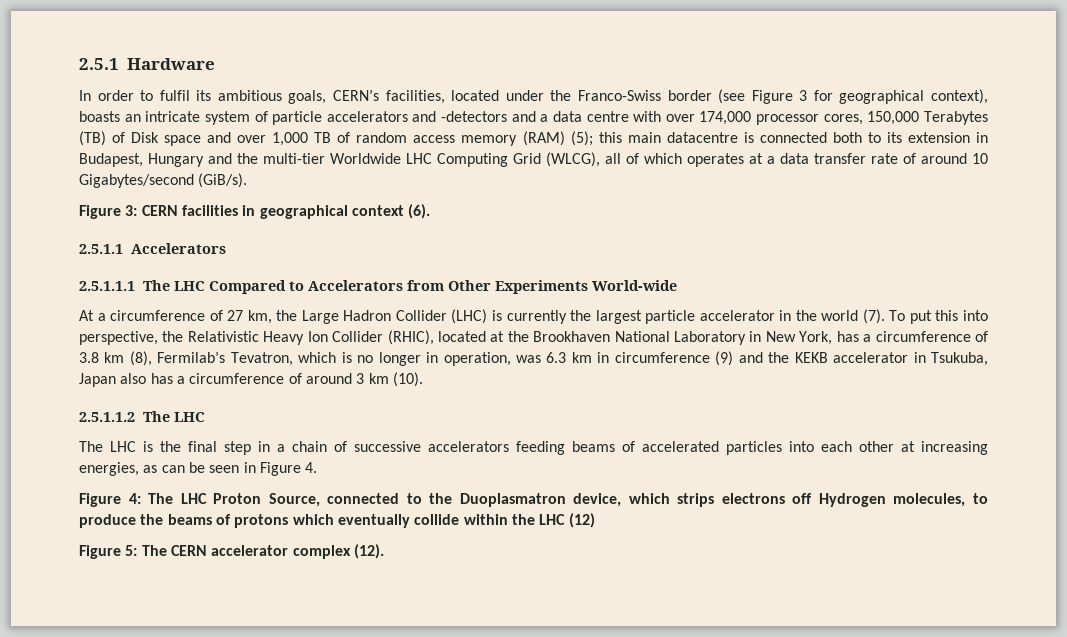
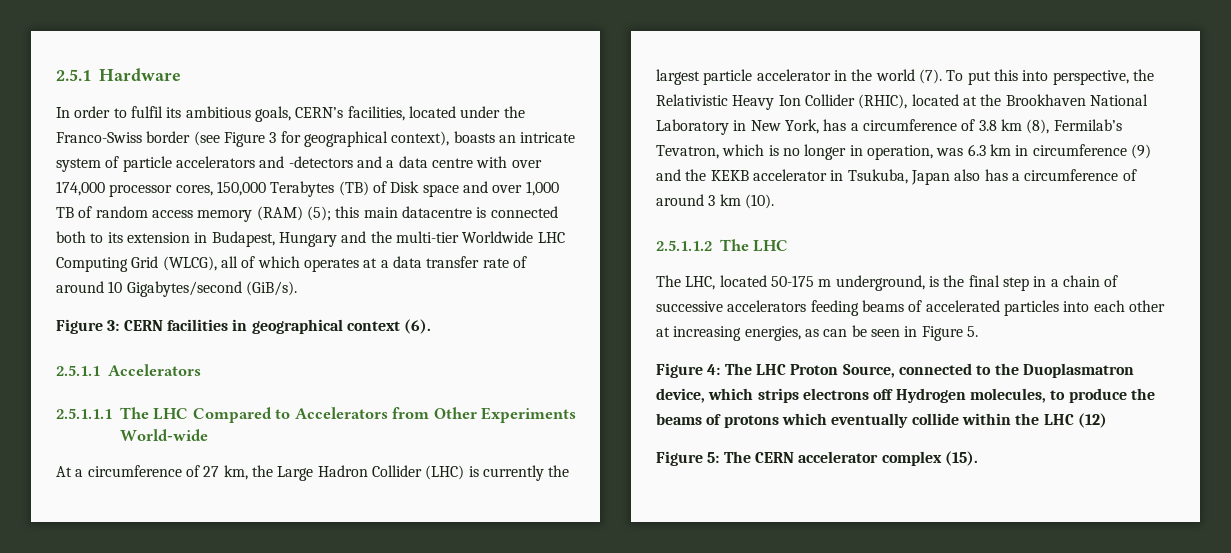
- The LHC is the final step in a chain of successive accelerators feeding beams of accelerated particles into each other at increasing energies, as can be seen in Figure 4.
+ The LHC, located 50-175 m underground, is the final step in a chain of successive accelerators feeding beams of accelerated particles into each other at increasing energies, as can be seen in Figure 5.
- Figure 5: The CERN accelerator complex (12).
+ Figure 5: The CERN accelerator complex (15).

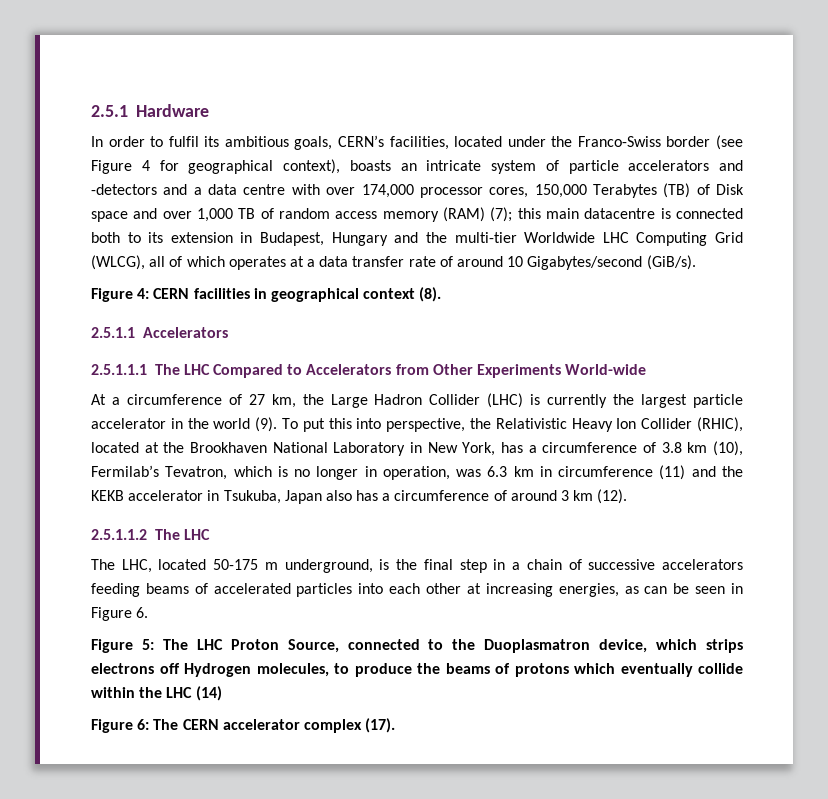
- In order to fulfil its ambitious goals, CERN’s facilities, located under the Franco-Swiss border (see Figure 3 for geographical context), boasts an intricate system of particle accelerators and -detectors and a data centre with over 174,000 processor cores, 150,000 Terabytes (TB) of Disk space and over 1,000 TB of random access memory (RAM) (5);
+ In order to fulfil its ambitious goals, CERN’s facilities, located under the Franco-Swiss border (see Figure 4 for geographical context), boasts an intricate system of particle accelerators and -detectors and a data centre with over 174,000 processor cores, 150,000 Terabytes (TB) of Disk space and over 1,000 TB of random access memory (RAM) (7);
- Figure 3: CERN facilities in geographical context (6).
+ Figure 4: CERN facilities in geographical context (8).
- At a circumference of 27 km, the Large Hadron Collider (LHC) is currently the largest particle accelerator in the world (7).
+ At a circumference of 27 km, the Large Hadron Collider (LHC) is currently the largest particle accelerator in the world (9).
- To put this into perspective, the Relativistic Heavy Ion Collider (RHIC), located at the Brookhaven National Laboratory in New York, has a circumference of 3.8 km (8), Fermilab’s Tevatron, which is no longer in operation, was 6.3 km in circumference (9) and the KEKB accelerator in Tsukuba, Japan also has a circumference of around 3 km (10).
+ To put this into perspective, the Relativistic Heavy Ion Collider (RHIC), located at the Brookhaven National Laboratory in New York, has a circumference of 3.8 km (10), Fermilab’s Tevatron, which is no longer in operation, was 6.3 km in circumference (11) and the KEKB accelerator in Tsukuba, Japan also has a circumference of around 3 km (12).
- The LHC, located 50-175 m underground, is the final step in a chain of successive accelerators feeding beams of accelerated particles into each other at increasing energies, as can be seen in Figure 5.
- Figure 4:
+ The LHC, located 50-175 m underground, is the final step in a chain of successive accelerators feeding beams of accelerated particles into each other at increasing energies, as can be seen in Figure 6.
+ Figure 5:
- The LHC Proton Source, connected to the Duoplasmatron device, which strips electrons off Hydrogen molecules, to produce the beams of protons which eventually collide within the LHC (12)
- Figure 5:
+ The LHC Proton Source, connected to the Duoplasmatron device, which strips electrons off Hydrogen molecules, to produce the beams of protons which eventually collide within the LHC (14)
+ Figure 6:
- The CERN accelerator complex (15).
+ The CERN accelerator complex (17).

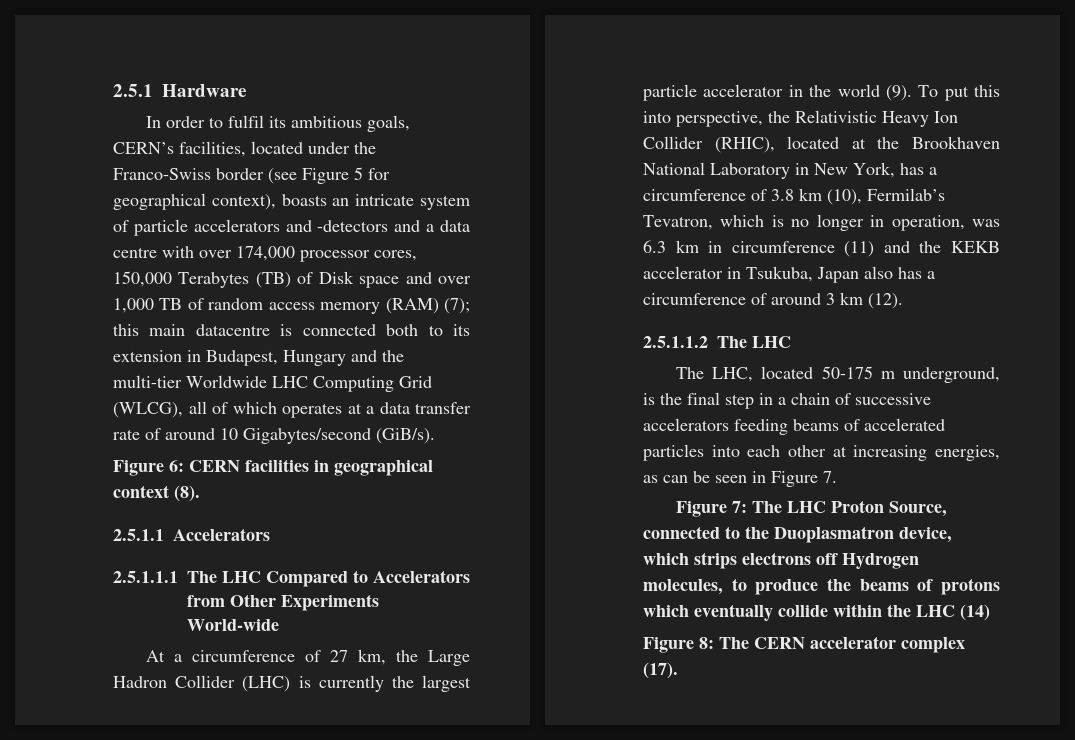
- In order to fulfil its ambitious goals, CERN’s facilities, located under the Franco-Swiss border (see Figure 4 for geographical context), boasts an intricate system of particle accelerators and -detectors and a data centre with over 174,000 processor cores, 150,000 Terabytes (TB) of Disk space and over 1,000 TB of random access memory (RAM) (7);
+ In order to fulfil its ambitious goals, CERN’s facilities, located under the Franco-Swiss border (see Figure 5 for geographical context), boasts an intricate system of particle accelerators and -detectors and a data centre with over 174,000 processor cores, 150,000 Terabytes (TB) of Disk space and over 1,000 TB of random access memory (RAM) (7);
- Figure 4: CERN facilities in geographical context (8).
+ Figure 6: CERN facilities in geographical context (8).
- The LHC, located 50-175 m underground, is the final step in a chain of successive accelerators feeding beams of accelerated particles into each other at increasing energies, as can be seen in Figure 6.
- Figure 5:
+ The LHC, located 50-175 m underground, is the final step in a chain of successive accelerators feeding beams of accelerated particles into each other at increasing energies, as can be seen in Figure 7.
+ Figure 7:
- Figure 6: The CERN accelerator complex (17).
+ Figure 8: The CERN accelerator complex (17).

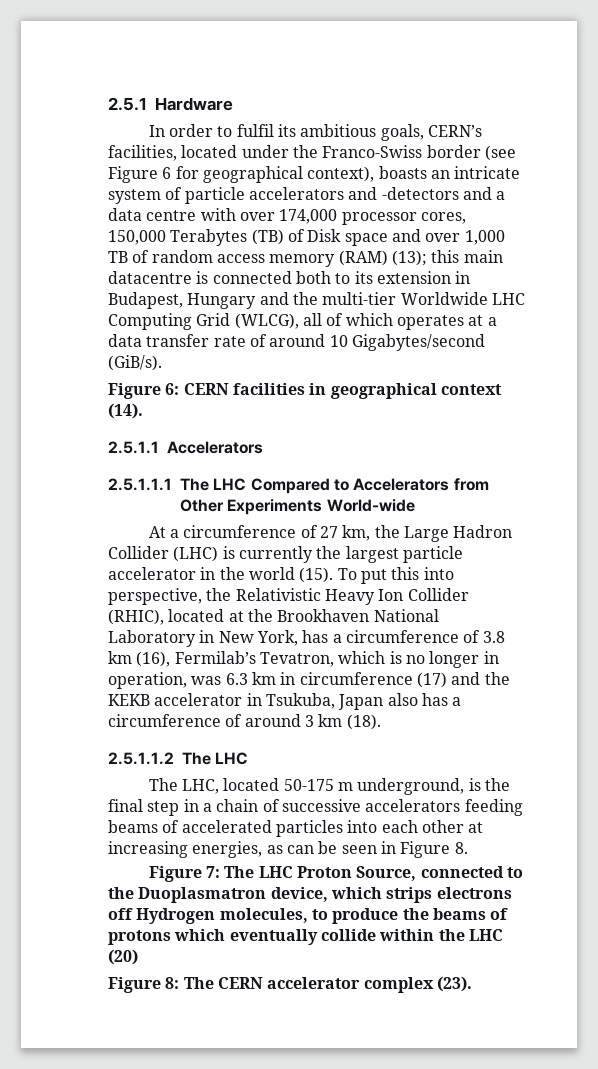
- In order to fulfil its ambitious goals, CERN’s facilities, located under the Franco-Swiss border (see Figure 5 for geographical context), boasts an intricate system of particle accelerators and -detectors and a data centre with over 174,000 processor cores, 150,000 Terabytes (TB) of Disk space and over 1,000 TB of random access memory (RAM) (7);
+ In order to fulfil its ambitious goals, CERN’s facilities, located under the Franco-Swiss border (see Figure 6 for geographical context), boasts an intricate system of particle accelerators and -detectors and a data centre with over 174,000 processor cores, 150,000 Terabytes (TB) of Disk space and over 1,000 TB of random access memory (RAM) (13);
- Figure 6: CERN facilities in geographical context (8).
+ Figure 6: CERN facilities in geographical context (14).
- At a circumference of 27 km, the Large Hadron Collider (LHC) is currently the largest particle accelerator in the world (9).
+ At a circumference of 27 km, the Large Hadron Collider (LHC) is currently the largest particle accelerator in the world (15).
- To put this into perspective, the Relativistic Heavy Ion Collider (RHIC), located at the Brookhaven National Laboratory in New York, has a circumference of 3.8 km (10), Fermilab’s Tevatron, which is no longer in operation, was 6.3 km in circumference (11) and the KEKB accelerator in Tsukuba, Japan also has a circumference of around 3 km (12).
+ To put this into perspective, the Relativistic Heavy Ion Collider (RHIC), located at the Brookhaven National Laboratory in New York, has a circumference of 3.8 km (16), Fermilab’s Tevatron, which is no longer in operation, was 6.3 km in circumference (17) and the KEKB accelerator in Tsukuba, Japan also has a circumference of around 3 km (18).
- The LHC, located 50-175 m underground, is the final step in a chain of successive accelerators feeding beams of accelerated particles into each other at increasing energies, as can be seen in Figure 7.
+ The LHC, located 50-175 m underground, is the final step in a chain of successive accelerators feeding beams of accelerated particles into each other at increasing energies, as can be seen in Figure 8.
- Figure 7: The LHC Proton Source, connected to the Duoplasmatron device, which strips electrons off Hydrogen molecules, to produce the beams of protons which eventually collide within the LHC (14)
+ Figure 7: The LHC Proton Source, connected to the Duoplasmatron device, which strips electrons off Hydrogen molecules, to produce the beams of protons which eventually collide within the LHC (20)
- Figure 8: The CERN accelerator complex (17).
+ Figure 8: The CERN accelerator complex (23).

